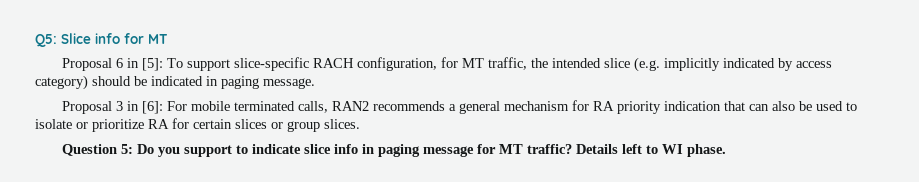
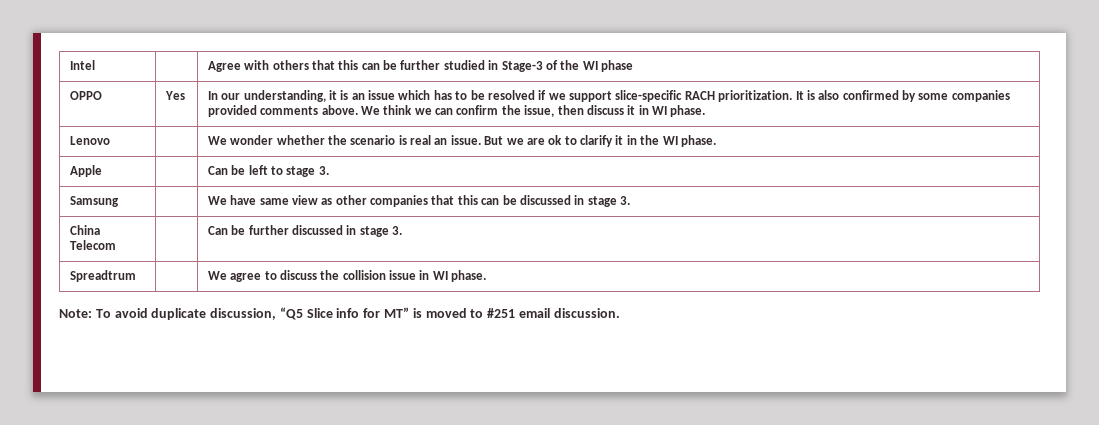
- Q5: Slice info for MT
- Proposal 6 in [5]: To support slice-specific RACH configuration, for MT traffic, the intended slice (e.g. implicitly indicated by access category) should be indicated in paging message.
- Proposal 3 in [6]: For mobile terminated calls, RAN2 recommends a general mechanism for RA priority indication that can also be used to isolate or prioritize RA for certain slices or group slices.
- Question 5: Do you support to indicate slice info in paging message for MT traffic? Details left to WI phase.
+ Intel | | Agree with others that this can be further studied in Stage-3 of the WI phase
+ OPPO | Yes | In our understanding, it is an issue which has to be resolved if we support slice-specific RACH prioritization. It is also confirmed by some companies provided comments above. We think we can confirm the issue, then discuss it in WI phase.
+ Lenovo | | We wonder whether the scenario is real an issue. But we are ok to clarify it in the WI phase.
+ Apple | | Can be left to stage 3.
+ Samsung | | We have same view as other companies that this can be discussed in stage 3.
+ China Telecom | | Can be further discussed in stage 3.
+ Spreadtrum | | We agree to discuss the collision issue in WI phase.
+ Note: To avoid duplicate discussion, “Q5 Slice info for MT” is moved to #251 email discussion.

